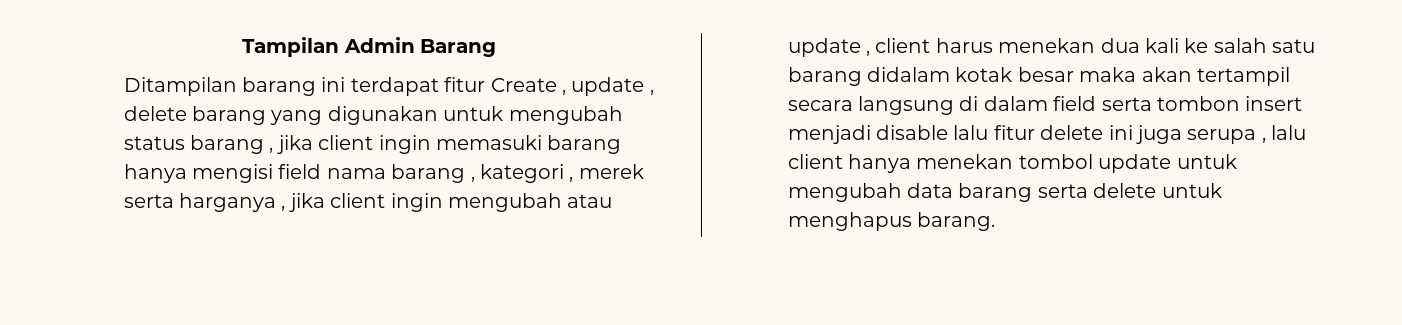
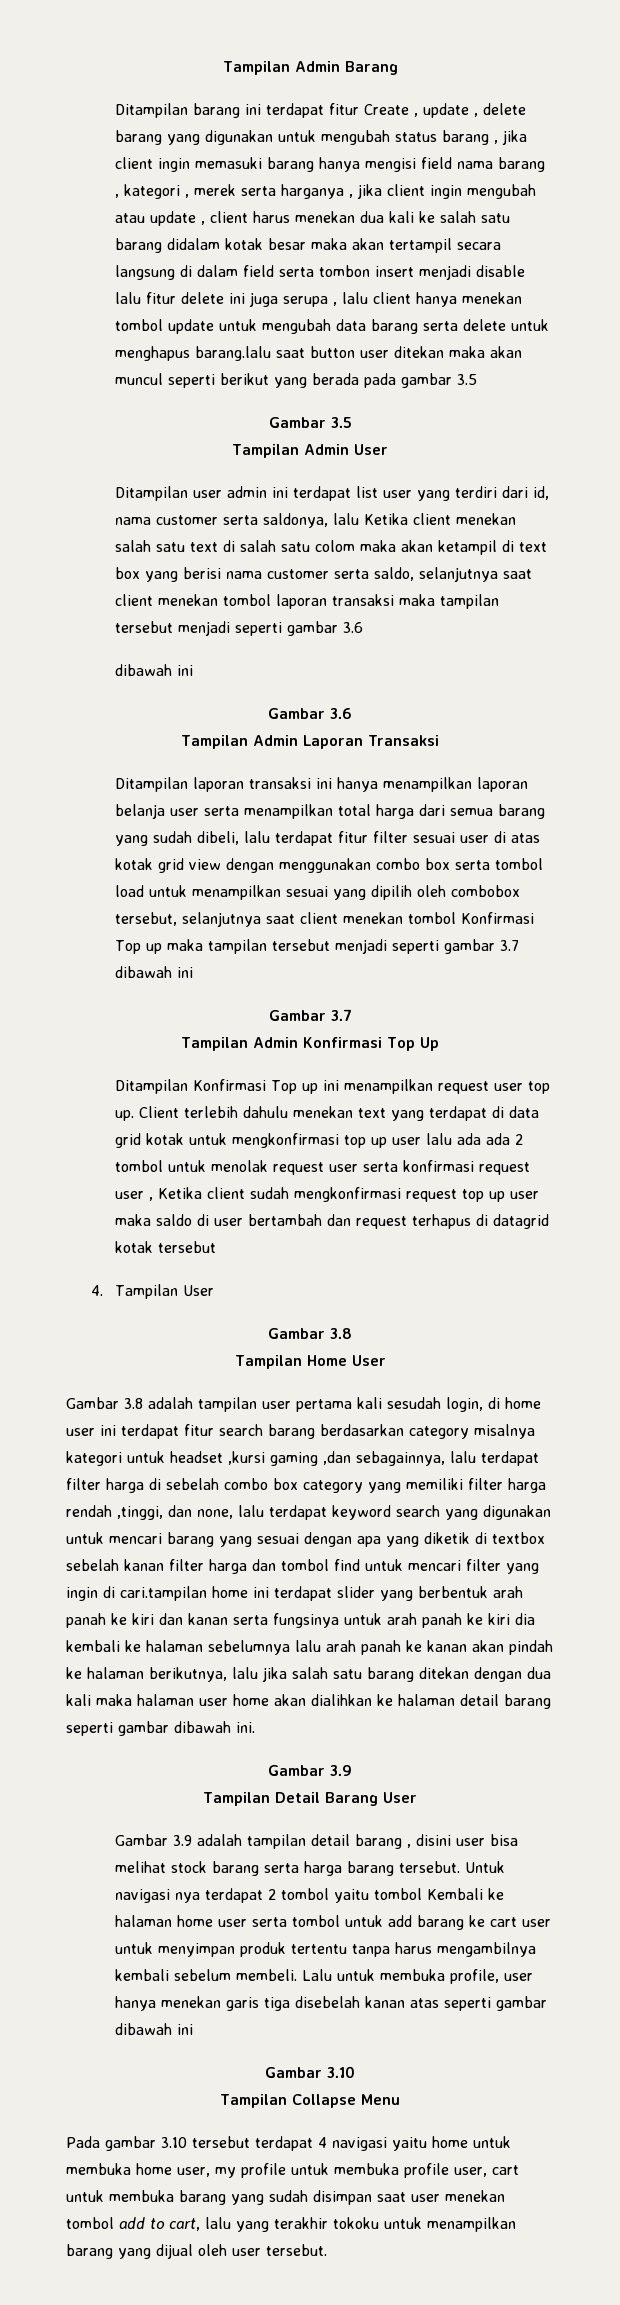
- Ditampilan barang ini terdapat fitur Create , update , delete barang yang digunakan untuk mengubah status barang , jika client ingin memasuki barang hanya mengisi field nama barang , kategori , merek serta harganya , jika client ingin mengubah atau update , client harus menekan dua kali ke salah satu barang didalam kotak besar maka akan tertampil secara langsung di dalam field serta tombon insert menjadi disable lalu fitur delete ini juga serupa , lalu client hanya menekan tombol update untuk mengubah data barang serta delete untuk menghapus barang.
+ Ditampilan barang ini terdapat fitur Create , update , delete barang yang digunakan untuk mengubah status barang , jika client ingin memasuki barang hanya mengisi field nama barang , kategori , merek serta harganya , jika client ingin mengubah atau update , client harus menekan dua kali ke salah satu barang didalam kotak besar maka akan tertampil secara langsung di dalam field serta tombon insert menjadi disable lalu fitur delete ini juga serupa , lalu client hanya menekan tombol update untuk mengubah data barang serta delete untuk menghapus barang.lalu saat button user ditekan maka akan muncul seperti berikut yang berada pada gambar 3.5
+ Gambar 3.5
+ Tampilan Admin User
+ Ditampilan user admin ini terdapat list user yang terdiri dari id, nama customer serta saldonya, lalu Ketika client menekan salah satu text di salah satu colom maka akan ketampil di text box yang berisi nama customer serta saldo, selanjutnya saat client menekan tombol laporan transaksi maka tampilan tersebut menjadi seperti gambar 3.6
+ dibawah ini
+ Gambar 3.6
+ Tampilan Admin Laporan Transaksi
+ Ditampilan laporan transaksi ini hanya menampilkan laporan belanja user serta menampilkan total harga dari semua barang yang sudah dibeli, lalu terdapat fitur filter sesuai user di atas kotak grid view dengan menggunakan combo box serta tombol load untuk menampilkan sesuai yang dipilih oleh combobox tersebut, selanjutnya saat client menekan tombol Konfirmasi Top up maka tampilan tersebut menjadi seperti gambar 3.7 dibawah ini
+ Gambar 3.7
+ Tampilan Admin Konfirmasi Top Up
+ Ditampilan Konfirmasi Top up ini menampilkan request user top up. Client terlebih dahulu menekan text yang terdapat di data grid kotak untuk mengkonfirmasi top up user lalu ada ada 2 tombol untuk menolak request user serta konfirmasi request user , Ketika client sudah mengkonfirmasi request top up user maka saldo di user bertambah dan request terhapus di datagrid kotak tersebut
+ 4. Tampilan User
+ Gambar 3.8
+ Tampilan Home User
+ Gambar 3.8 adalah tampilan user pertama kali sesudah login, di home user ini terdapat fitur search barang berdasarkan category misalnya kategori untuk headset ,kursi gaming ,dan sebagainnya, lalu terdapat filter harga di sebelah combo box category yang memiliki filter harga rendah ,tinggi, dan none, lalu terdapat keyword search yang digunakan untuk mencari barang yang sesuai dengan apa yang diketik di textbox sebelah kanan filter harga dan tombol find untuk mencari filter yang ingin di cari.tampilan home ini terdapat slider yang berbentuk arah panah ke kiri dan kanan serta fungsinya untuk arah panah ke kiri dia kembali ke halaman sebelumnya lalu arah panah ke kanan akan pindah ke halaman berikutnya, lalu jika salah satu barang ditekan dengan dua kali maka halaman user home akan dialihkan ke halaman detail barang seperti gambar dibawah ini.
+ Gambar 3.9
+ Tampilan Detail Barang User
+ Gambar 3.9 adalah tampilan detail barang , disini user bisa melihat stock barang serta harga barang tersebut. Untuk navigasi nya terdapat 2 tombol yaitu tombol Kembali ke halaman home user serta tombol untuk add barang ke cart user untuk menyimpan produk tertentu tanpa harus mengambilnya kembali sebelum membeli. Lalu untuk membuka profile, user hanya menekan garis tiga disebelah kanan atas seperti gambar dibawah ini
+ Gambar 3.10
+ Tampilan Collapse Menu
+ Pada gambar 3.10 tersebut terdapat 4 navigasi yaitu home untuk membuka home user, my profile untuk membuka profile user, cart untuk membuka barang yang sudah disimpan saat user menekan tombol add to cart, lalu yang terakhir tokoku untuk menampilkan barang yang dijual oleh user tersebut.

